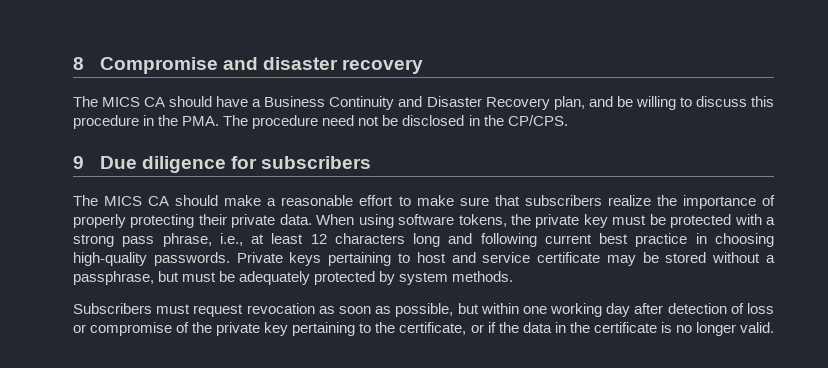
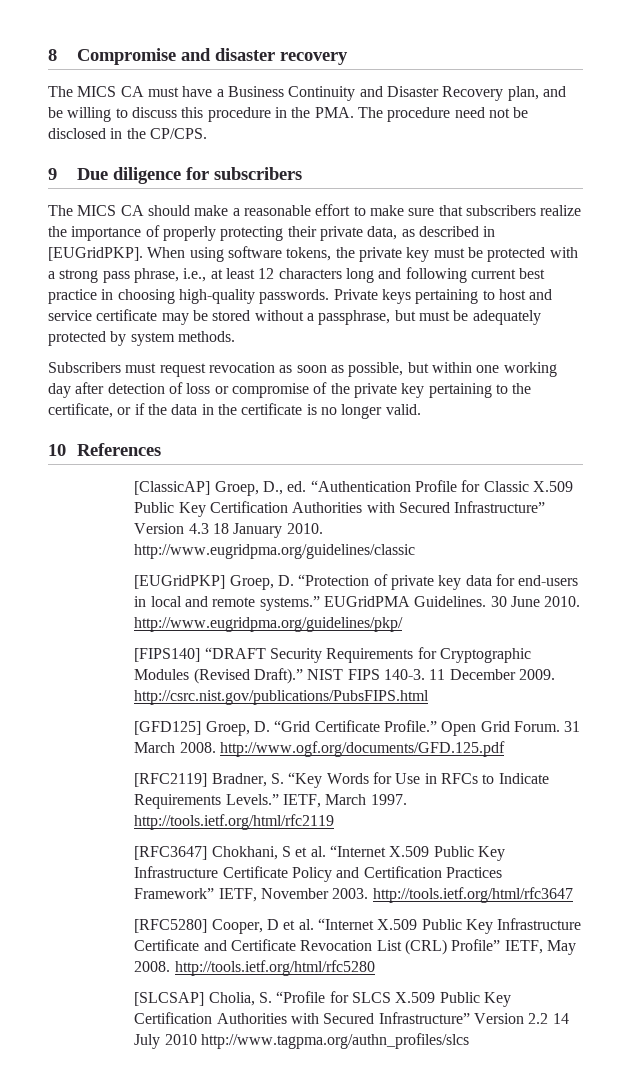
- The MICS CA should have a Business Continuity and Disaster Recovery plan, and be willing to discuss this procedure in the PMA. The procedure need not be disclosed in the CP/CPS.
+ The MICS CA must have a Business Continuity and Disaster Recovery plan, and be willing to discuss this procedure in the PMA. The procedure need not be disclosed in the CP/CPS.
- The MICS CA should make a reasonable effort to make sure that subscribers realize the importance of properly protecting their private data.
+ The MICS CA should make a reasonable effort to make sure that subscribers realize the importance of properly protecting their private data, as described in [EUGridPKP].
+ 10 References
+ [ClassicAP] Groep, D., ed. “Authentication Profile for Classic X.509 Public Key Certification Authorities with Secured Infrastructure” Version 4.3 18 January 2010. http://www.eugridpma.org/guidelines/classic
+ [EUGridPKP] Groep, D. “Protection of private key data for end-users in local and remote systems.” EUGridPMA Guidelines. 30 June 2010. http://www.eugridpma.org/guidelines/pkp/
+ [FIPS140] “DRAFT Security Requirements for Cryptographic Modules (Revised Draft).” NIST FIPS 140-3. 11 December 2009. http://csrc.nist.gov/publications/PubsFIPS.html
+ [GFD125] Groep, D. “Grid Certificate Profile.” Open Grid Forum. 31 March 2008. http://www.ogf.org/documents/GFD.125.pdf
+ [RFC2119] Bradner, S. “Key Words for Use in RFCs to Indicate Requirements Levels.” IETF, March 1997. http://tools.ietf.org/html/rfc2119
+ [RFC3647] Chokhani, S et al. “Internet X.509 Public Key Infrastructure Certificate Policy and Certification Practices Framework” IETF, November 2003. http://tools.ietf.org/html/rfc3647
+ [RFC5280] Cooper, D et al. “Internet X.509 Public Key Infrastructure Certificate and Certificate Revocation List (CRL) Profile” IETF, May 2008. http://tools.ietf.org/html/rfc5280
+ [SLCSAP] Cholia, S. “Profile for SLCS X.509 Public Key Certification Authorities with Secured Infrastructure” Version 2.2 14 July 2010 http://www.tagpma.org/authn_profiles/slcs

